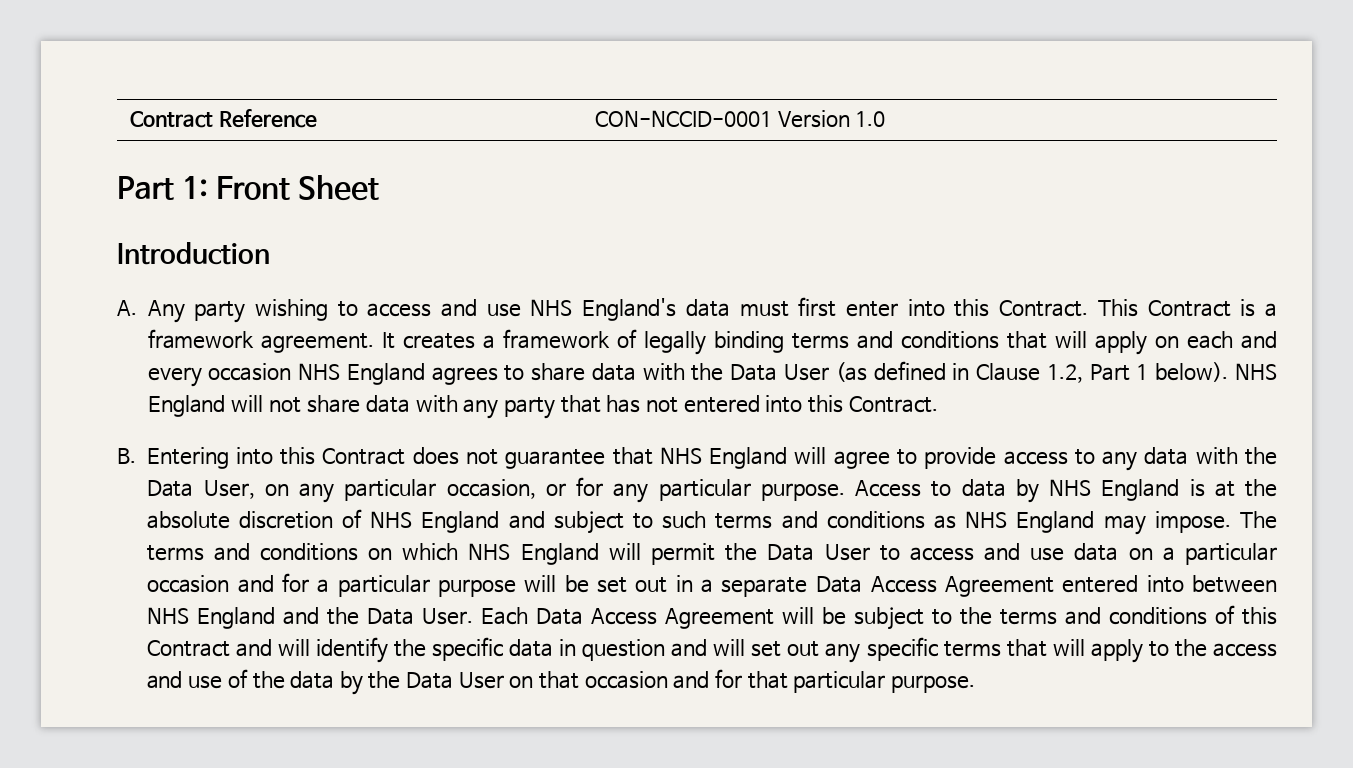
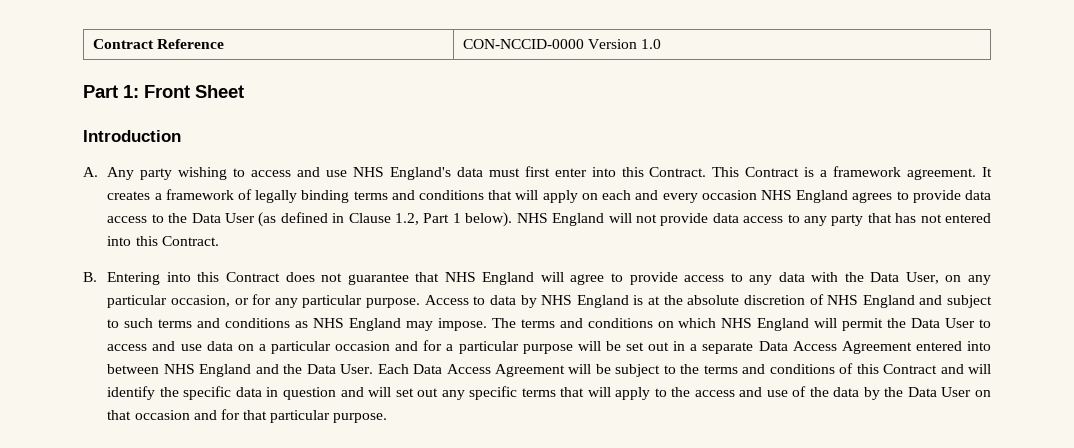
- Contract Reference | CON-NCCID-0001 Version 1.0
+ Contract Reference | CON-NCCID-0000 Version 1.0
- It creates a framework of legally binding terms and conditions that will apply on each and every occasion NHS England agrees to share data with the Data User (as defined in Clause 1.2, Part 1 below).
+ It creates a framework of legally binding terms and conditions that will apply on each and every occasion NHS England agrees to provide data access to the Data User (as defined in Clause 1.2, Part 1 below).
- NHS England will not share data with any party that has not entered into this Contract.
+ NHS England will not provide data access to any party that has not entered into this Contract.

